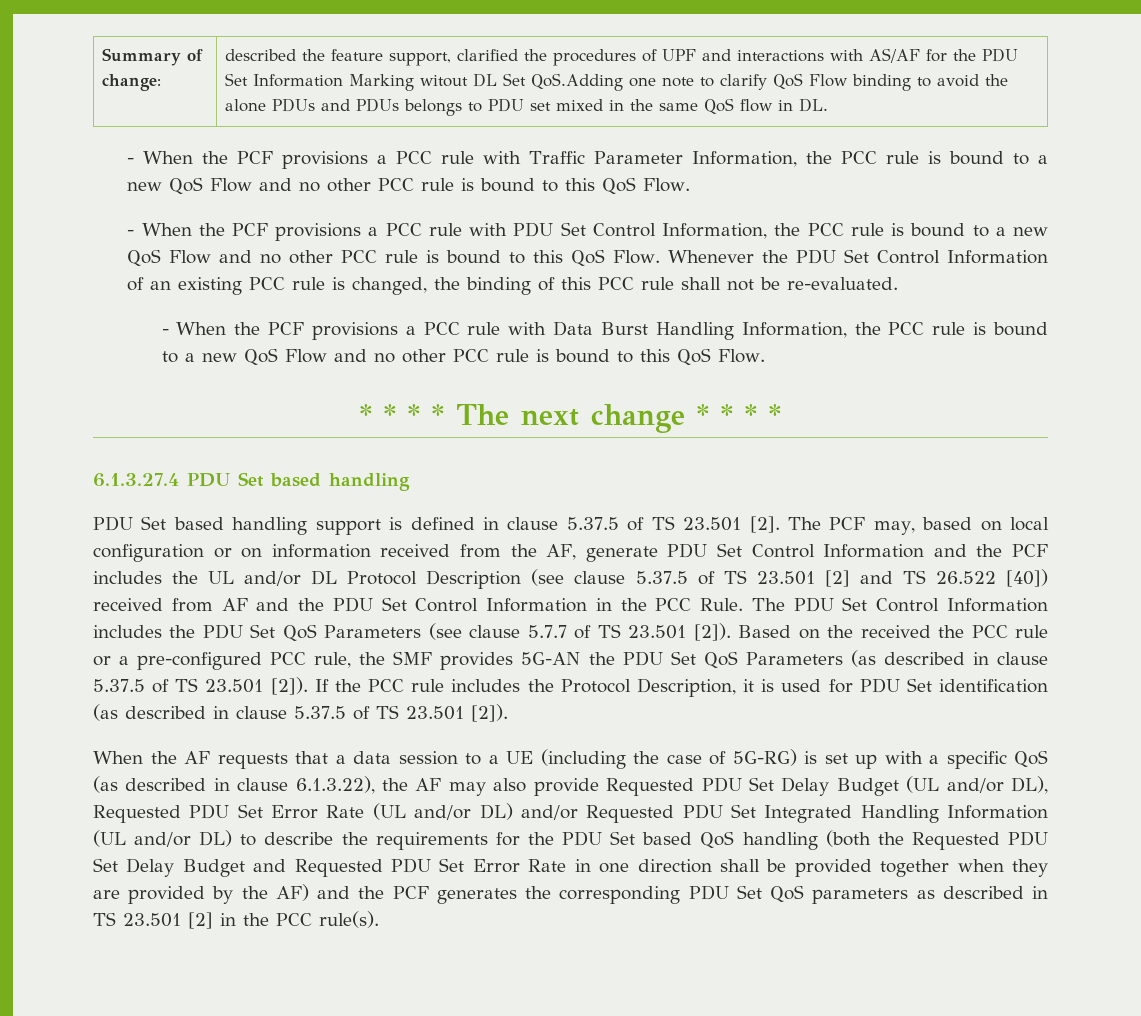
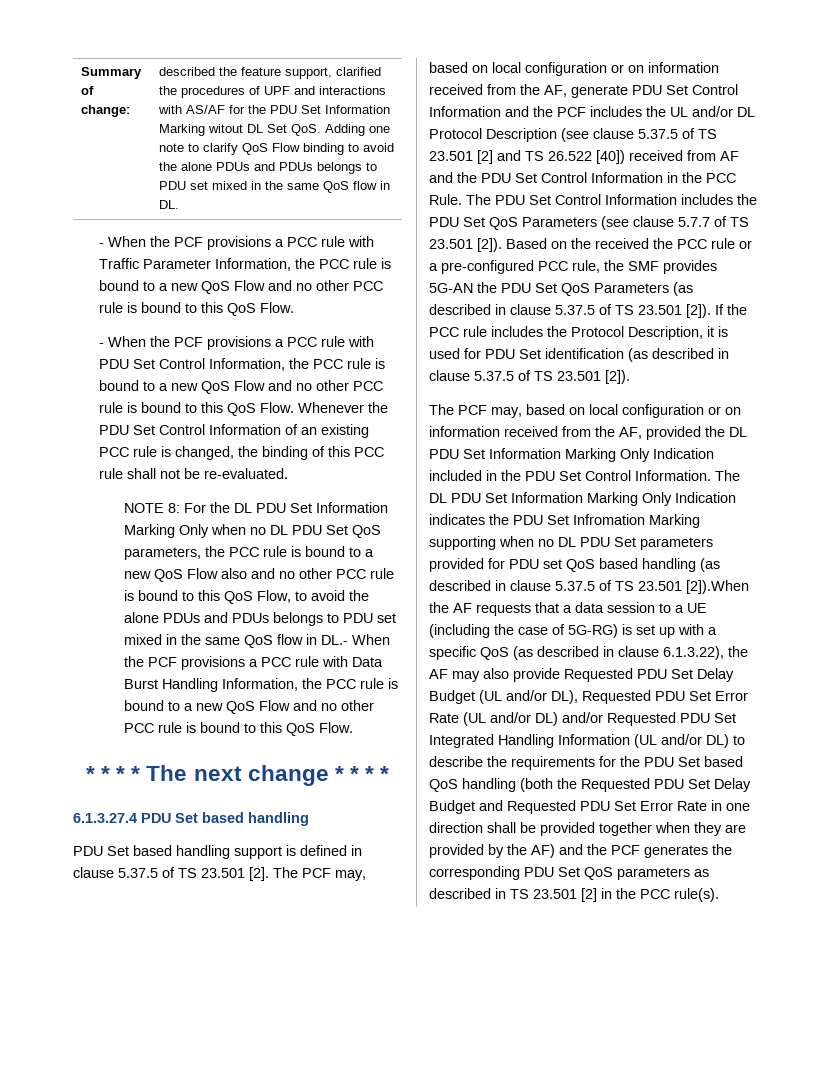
- described the feature support, clarified the procedures of UPF and interactions with AS/AF for the PDU Set Information Marking witout DL Set QoS.Adding one note to clarify QoS Flow binding to avoid the alone PDUs and PDUs belongs to PDU set mixed in the same QoS flow in DL.
+ described the feature support, clarified the procedures of UPF and interactions with AS/AF for the PDU Set Information Marking witout DL Set QoS. Adding one note to clarify QoS Flow binding to avoid the alone PDUs and PDUs belongs to PDU set mixed in the same QoS flow in DL.
- - When the PCF provisions a PCC rule with Data Burst Handling Information, the PCC rule is bound to a new QoS Flow and no other PCC rule is bound to this QoS Flow.
+ NOTE 8: For the DL PDU Set Information Marking Only when no DL PDU Set QoS parameters, the PCC rule is bound to a new QoS Flow also and no other PCC rule is bound to this QoS Flow, to avoid the alone PDUs and PDUs belongs to PDU set mixed in the same QoS flow in DL.- When the PCF provisions a PCC rule with Data Burst Handling Information, the PCC rule is bound to a new QoS Flow and no other PCC rule is bound to this QoS Flow.
- When the AF requests that a data session to a UE (including the case of 5G-RG) is set up with a specific QoS (as described in clause 6.1.3.22), the AF may also provide Requested PDU Set Delay Budget (UL and/or DL), Requested PDU Set Error Rate (UL and/or DL) and/or Requested PDU Set Integrated Handling Information (UL and/or DL) to describe the requirements for the PDU Set based QoS handling (both the Requested PDU Set Delay Budget and Requested PDU Set Error Rate in one direction shall be provided together when they are provided by the AF) and the PCF generates the corresponding PDU Set QoS parameters as described in TS 23.501 [2] in the PCC rule(s).
+ The PCF may, based on local configuration or on information received from the AF, provided the DL PDU Set Information Marking Only Indication included in the PDU Set Control Information. The DL PDU Set Information Marking Only Indication indicates the PDU Set Infromation Marking supporting when no DL PDU Set parameters provided for PDU set QoS based handling (as described in clause 5.37.5 of TS 23.501 [2]).When the AF requests that a data session to a UE (including the case of 5G-RG) is set up with a specific QoS (as described in clause 6.1.3.22), the AF may also provide Requested PDU Set Delay Budget (UL and/or DL), Requested PDU Set Error Rate (UL and/or DL) and/or Requested PDU Set Integrated Handling Information (UL and/or DL) to describe the requirements for the PDU Set based QoS handling (both the Requested PDU Set Delay Budget and Requested PDU Set Error Rate in one direction shall be provided together when they are provided by the AF) and the PCF generates the corresponding PDU Set QoS parameters as described in TS 23.501 [2] in the PCC rule(s).

